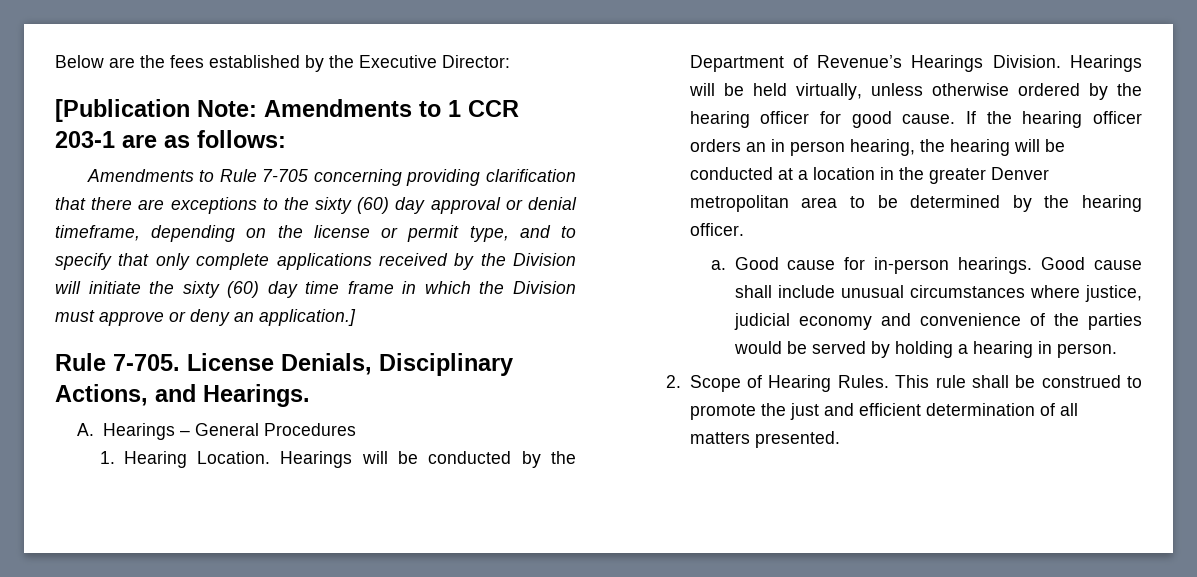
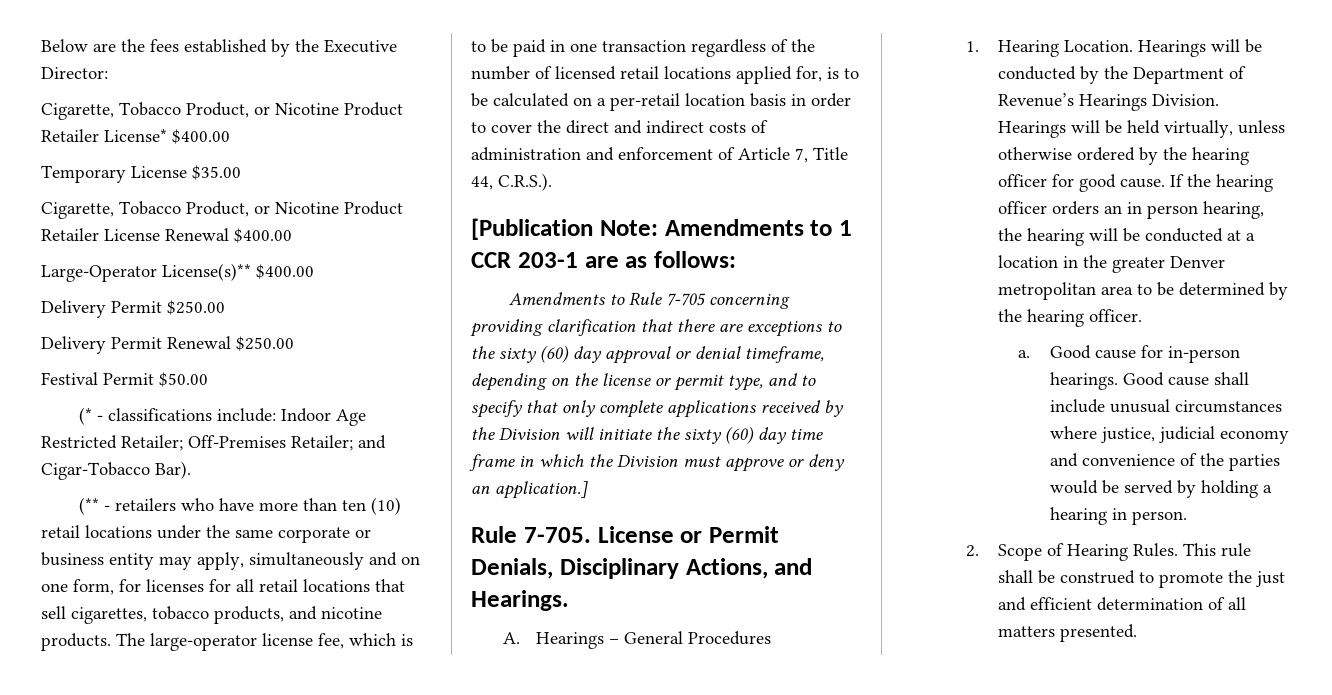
+ Cigarette, Tobacco Product, or Nicotine Product Retailer License* $400.00
+ Temporary License $35.00
+ Cigarette, Tobacco Product, or Nicotine Product Retailer License Renewal $400.00
+ Large-Operator License(s)** $400.00
+ Delivery Permit $250.00
+ Delivery Permit Renewal $250.00
+ Festival Permit $50.00
+ (* - classifications include: Indoor Age Restricted Retailer; Off-Premises Retailer; and Cigar-Tobacco Bar).
+ (** - retailers who have more than ten (10) retail locations under the same corporate or business entity may apply, simultaneously and on one form, for licenses for all retail locations that sell cigarettes, tobacco products, and nicotine products. The large-operator license fee, which is to be paid in one transaction regardless of the number of licensed retail locations applied for, is to be calculated on a per-retail location basis in order to cover the direct and indirect costs of administration and enforcement of Article 7, Title 44, C.R.S.).
- License Denials, Disciplinary Actions, and Hearings.
+ License or Permit Denials, Disciplinary Actions, and Hearings.

